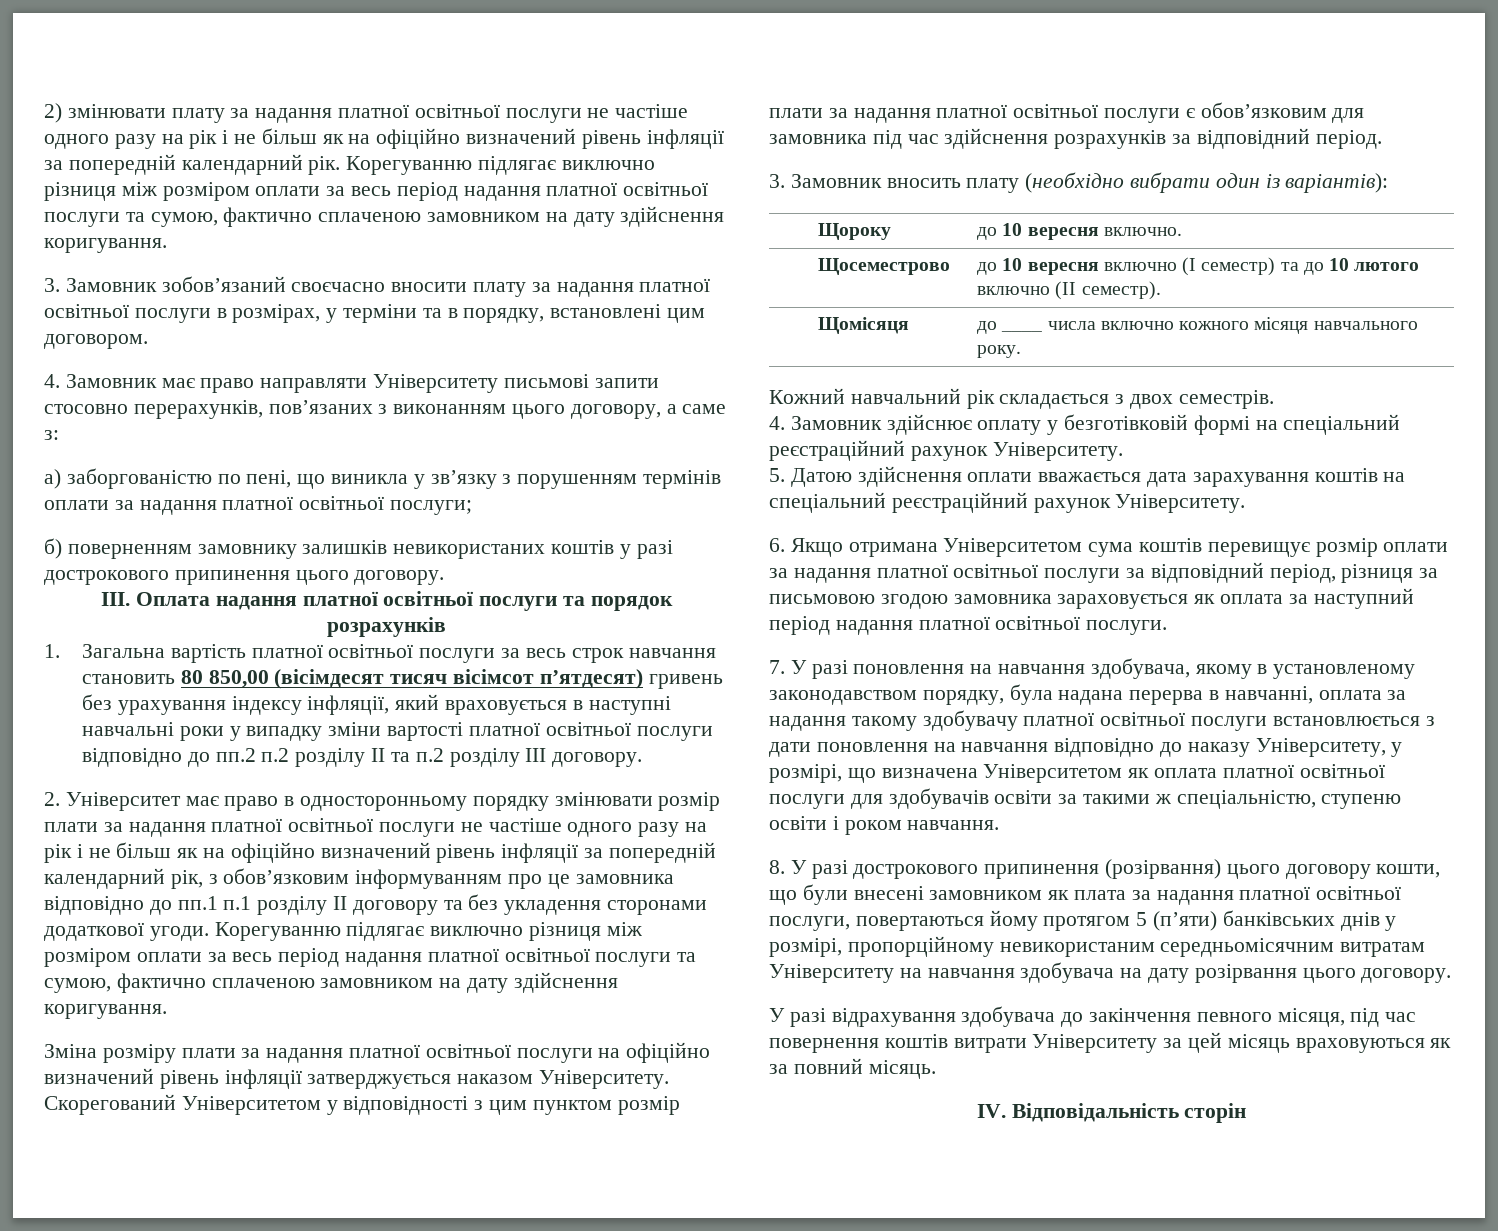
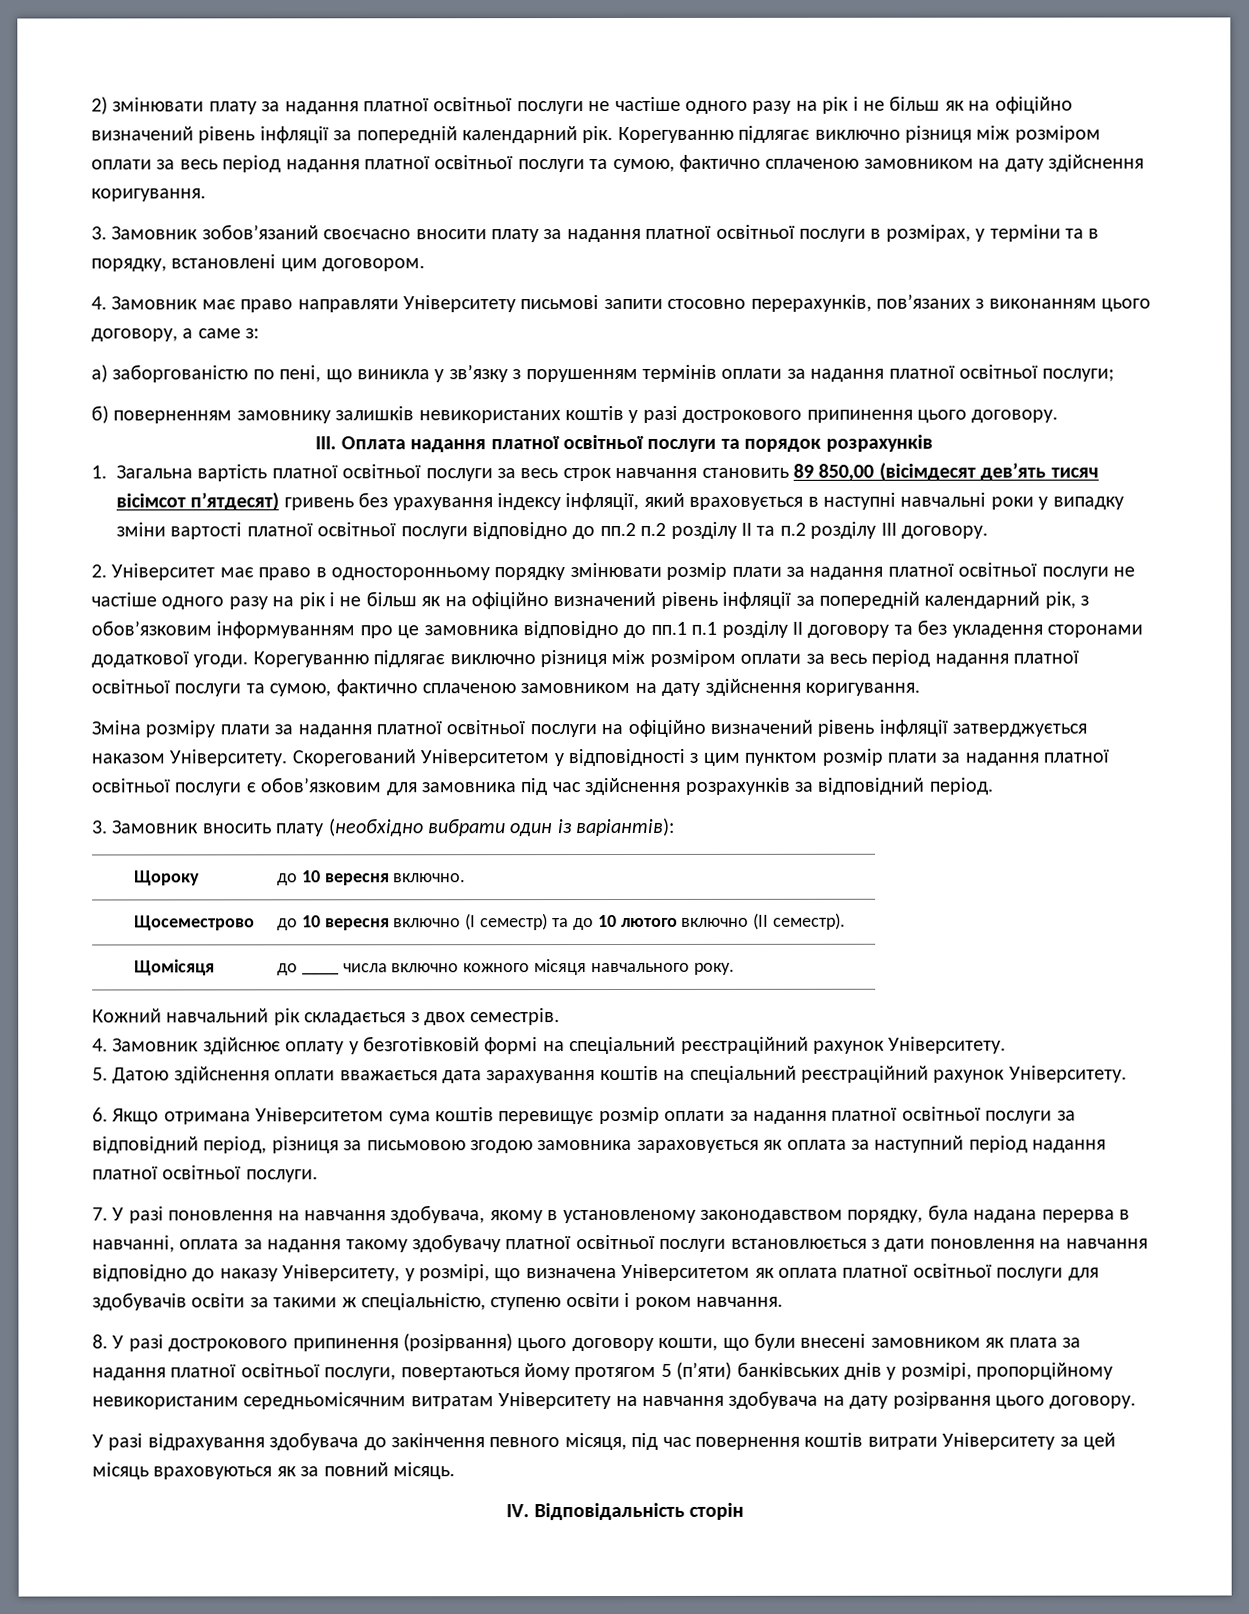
- 1. Загальна вартість платної освітньої послуги за весь строк навчання становить 80 850,00 (вісімдесят тисяч вісімсот п’ятдесят) гривень без урахування індексу інфляції, який враховується в наступні навчальні роки у випадку зміни вартості платної освітньої послуги відповідно до пп.2 п.2 розділу ІІ та п.2 розділу ІІІ договору.
+ 1. Загальна вартість платної освітньої послуги за весь строк навчання становить 89 850,00 (вісімдесят дев’ять тисяч вісімсот п’ятдесят) гривень без урахування індексу інфляції, який враховується в наступні навчальні роки у випадку зміни вартості платної освітньої послуги відповідно до пп.2 п.2 розділу ІІ та п.2 розділу ІІІ договору.

